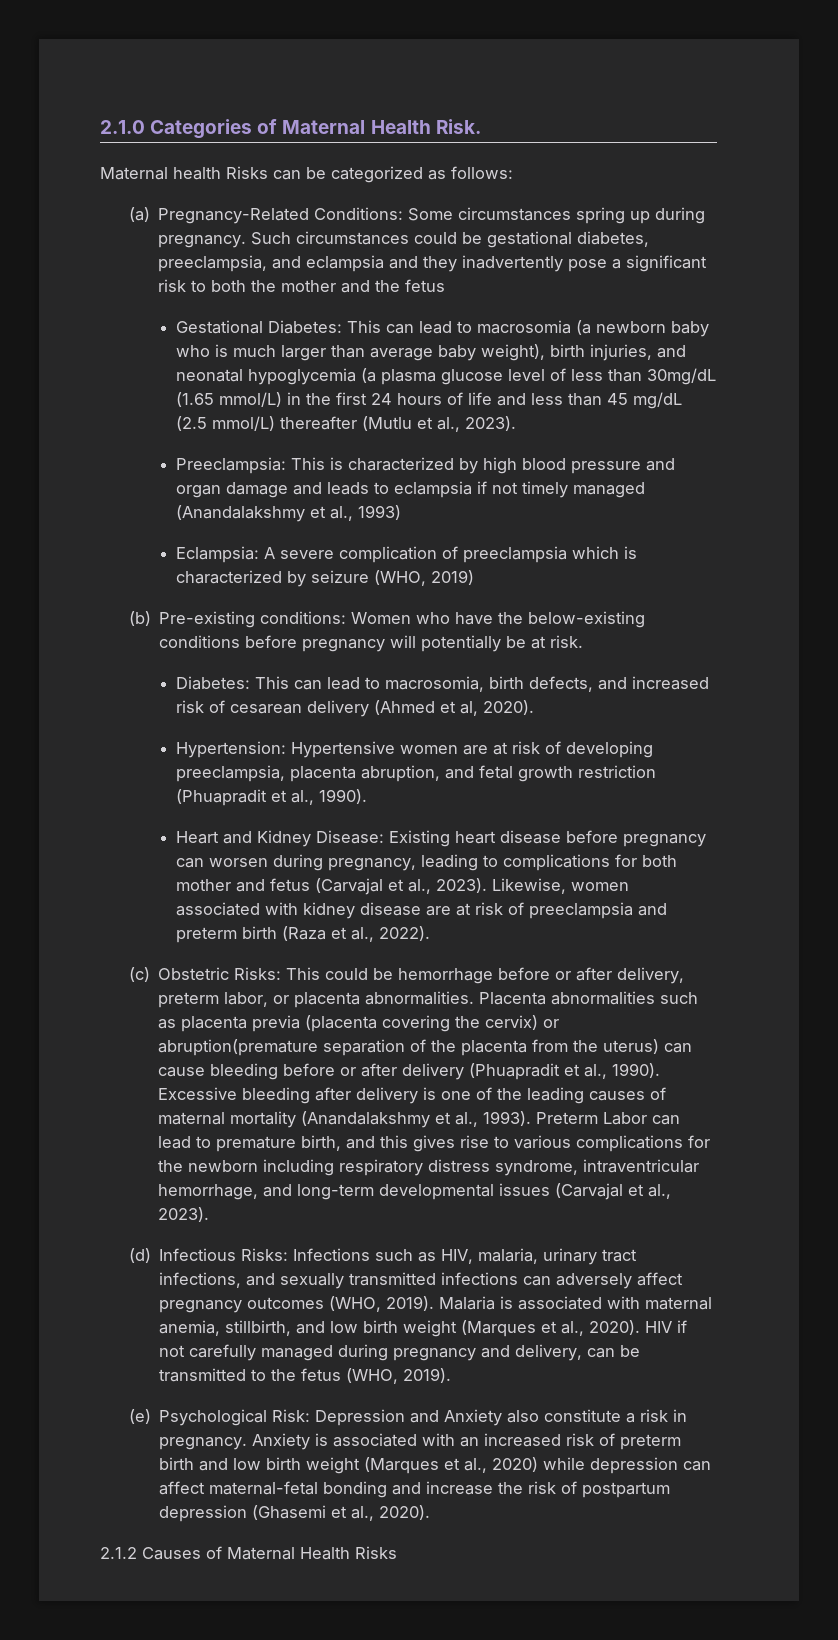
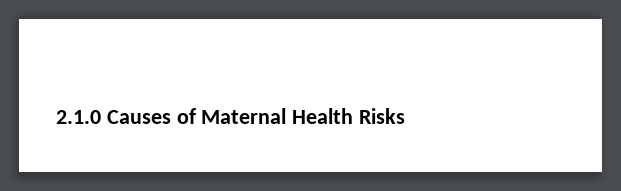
- 2.1.0 Categories of Maternal Health Risk.
- Maternal health Risks can be categorized as follows:
- (a) Pregnancy-Related Conditions: Some circumstances spring up during pregnancy. Such circumstances could be gestational diabetes, preeclampsia, and eclampsia and they inadvertently pose a significant risk to both the mother and the fetus
- Gestational Diabetes: This can lead to macrosomia (a newborn baby who is much larger than average baby weight), birth injuries, and neonatal hypoglycemia (a plasma glucose level of less than 30mg/dL (1.65 mmol/L) in the first 24 hours of life and less than 45 mg/dL (2.5 mmol/L) thereafter (Mutlu et al., 2023).
- Preeclampsia: This is characterized by high blood pressure and organ damage and leads to eclampsia if not timely managed (Anandalakshmy et al., 1993)
- Eclampsia: A severe complication of preeclampsia which is characterized by seizure (WHO, 2019)
- (b) Pre-existing conditions: Women who have the below-existing conditions before pregnancy will potentially be at risk.
- Diabetes: This can lead to macrosomia, birth defects, and increased risk of cesarean delivery (Ahmed et al, 2020).
- Hypertension: Hypertensive women are at risk of developing preeclampsia, placenta abruption, and fetal growth restriction (Phuapradit et al., 1990).
- Heart and Kidney Disease: Existing heart disease before pregnancy can worsen during pregnancy, leading to complications for both mother and fetus (Carvajal et al., 2023). Likewise, women associated with kidney disease are at risk of preeclampsia and preterm birth (Raza et al., 2022).
- (c) Obstetric Risks: This could be hemorrhage before or after delivery, preterm labor, or placenta abnormalities. Placenta abnormalities such as placenta previa (placenta covering the cervix) or abruption(premature separation of the placenta from the uterus) can cause bleeding before or after delivery (Phuapradit et al., 1990). Excessive bleeding after delivery is one of the leading causes of maternal mortality (Anandalakshmy et al., 1993). Preterm Labor can lead to premature birth, and this gives rise to various complications for the newborn including respiratory distress syndrome, intraventricular hemorrhage, and long-term developmental issues (Carvajal et al., 2023).
- (d) Infectious Risks: Infections such as HIV, malaria, urinary tract infections, and sexually transmitted infections can adversely affect pregnancy outcomes (WHO, 2019). Malaria is associated with maternal anemia, stillbirth, and low birth weight (Marques et al., 2020). HIV if not carefully managed during pregnancy and delivery, can be transmitted to the fetus (WHO, 2019).
- (e) Psychological Risk: Depression and Anxiety also constitute a risk in pregnancy. Anxiety is associated with an increased risk of preterm birth and low birth weight (Marques et al., 2020) while depression can affect maternal-fetal bonding and increase the risk of postpartum depression (Ghasemi et al., 2020).
- 2.1.2 Causes of Maternal Health Risks
+ 2.1.0 Causes of Maternal Health Risks

